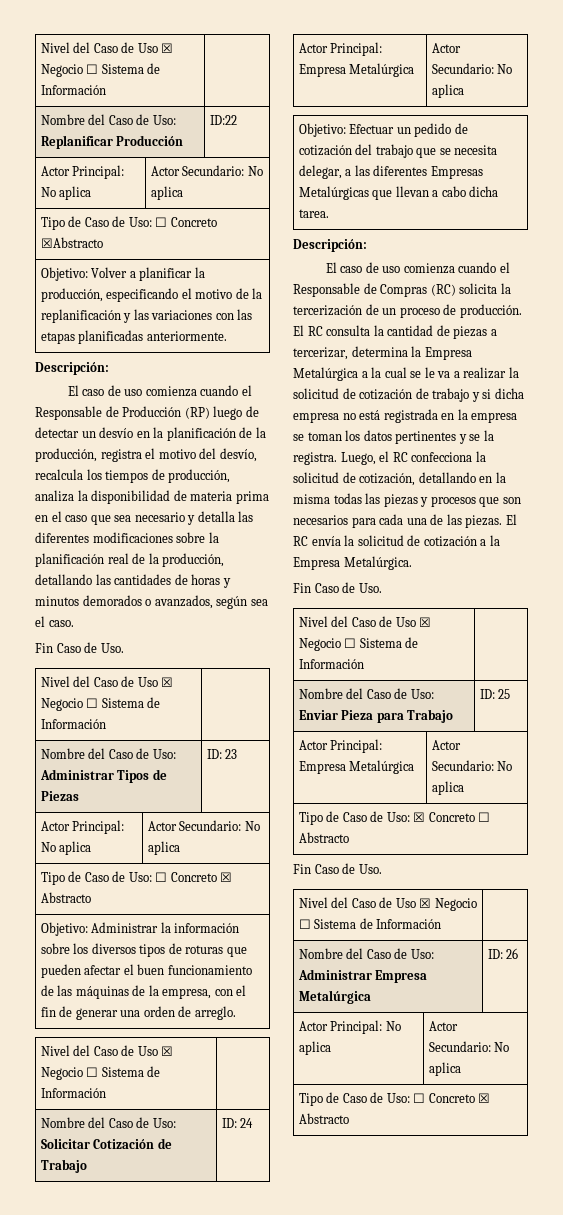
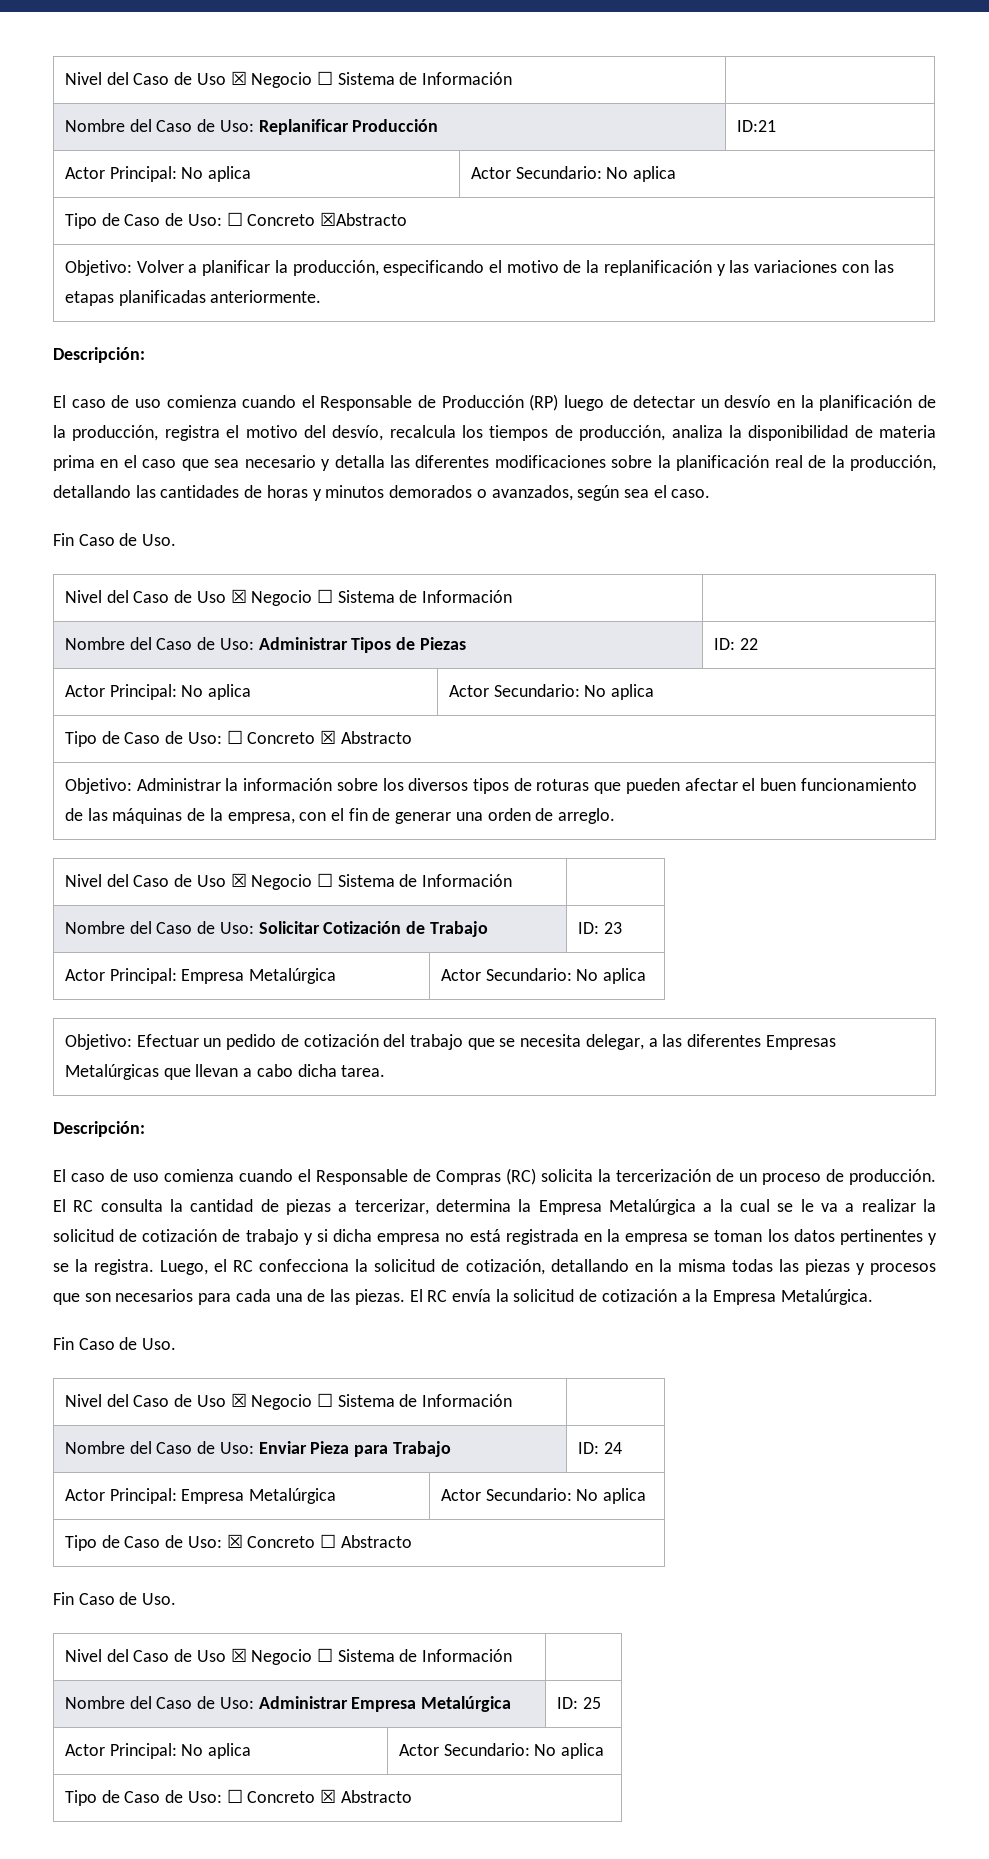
- Nombre del Caso de Uso: Replanificar Producción | ID:22
+ Nombre del Caso de Uso: Replanificar Producción | ID:21
- Nombre del Caso de Uso: Administrar Tipos de Piezas | ID: 23
+ Nombre del Caso de Uso: Administrar Tipos de Piezas | ID: 22
- Nombre del Caso de Uso: Solicitar Cotización de Trabajo | ID: 24
+ Nombre del Caso de Uso: Solicitar Cotización de Trabajo | ID: 23
- Nombre del Caso de Uso: Enviar Pieza para Trabajo | ID: 25
+ Nombre del Caso de Uso: Enviar Pieza para Trabajo | ID: 24
- Nombre del Caso de Uso: Administrar Empresa Metalúrgica | ID: 26
+ Nombre del Caso de Uso: Administrar Empresa Metalúrgica | ID: 25

